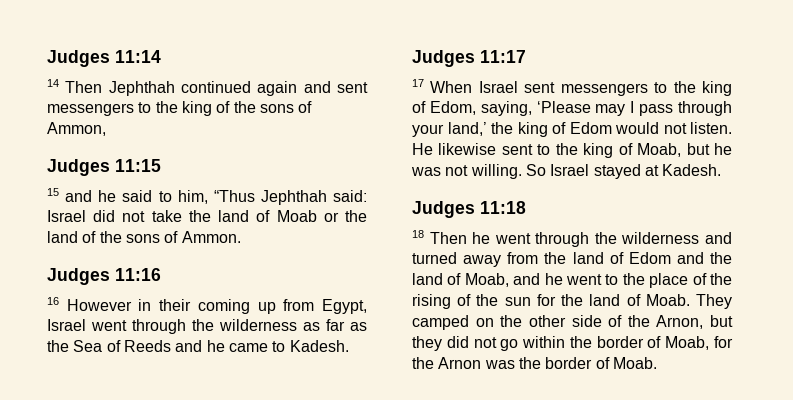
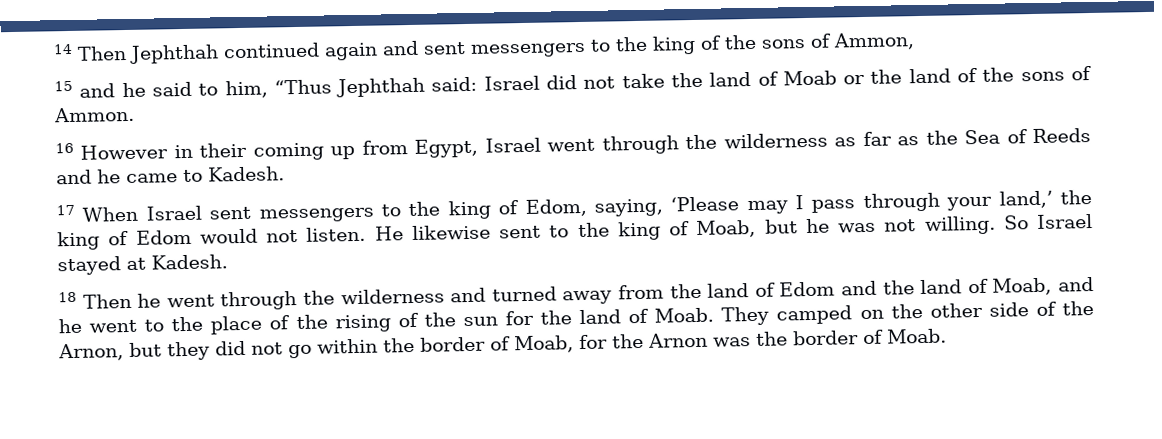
- Judges 11:14
- Judges 11:15
- Judges 11:16
- Judges 11:17
- Judges 11:18

